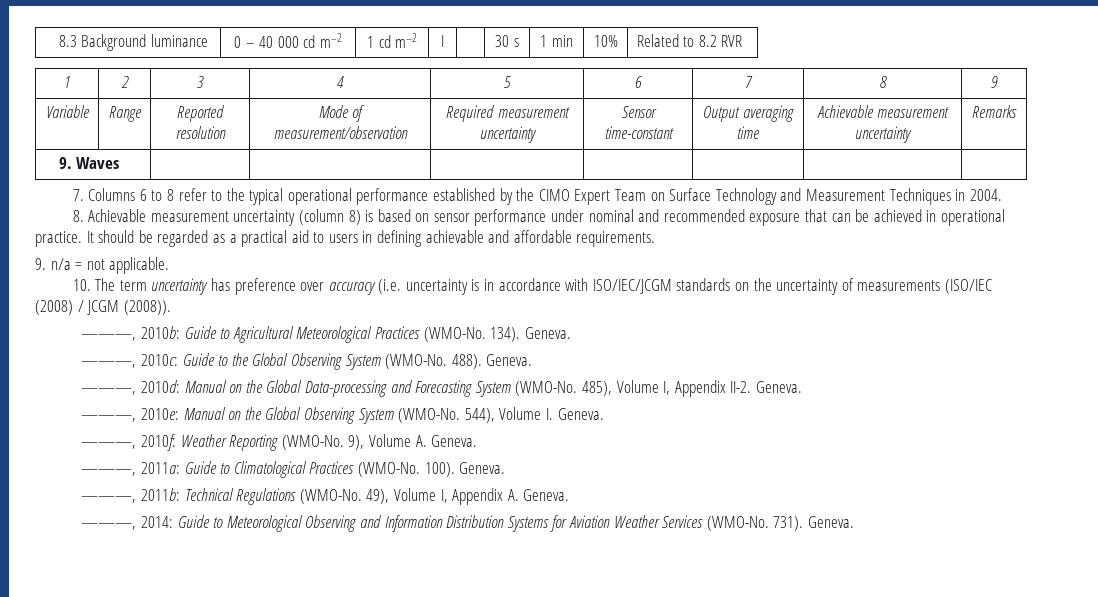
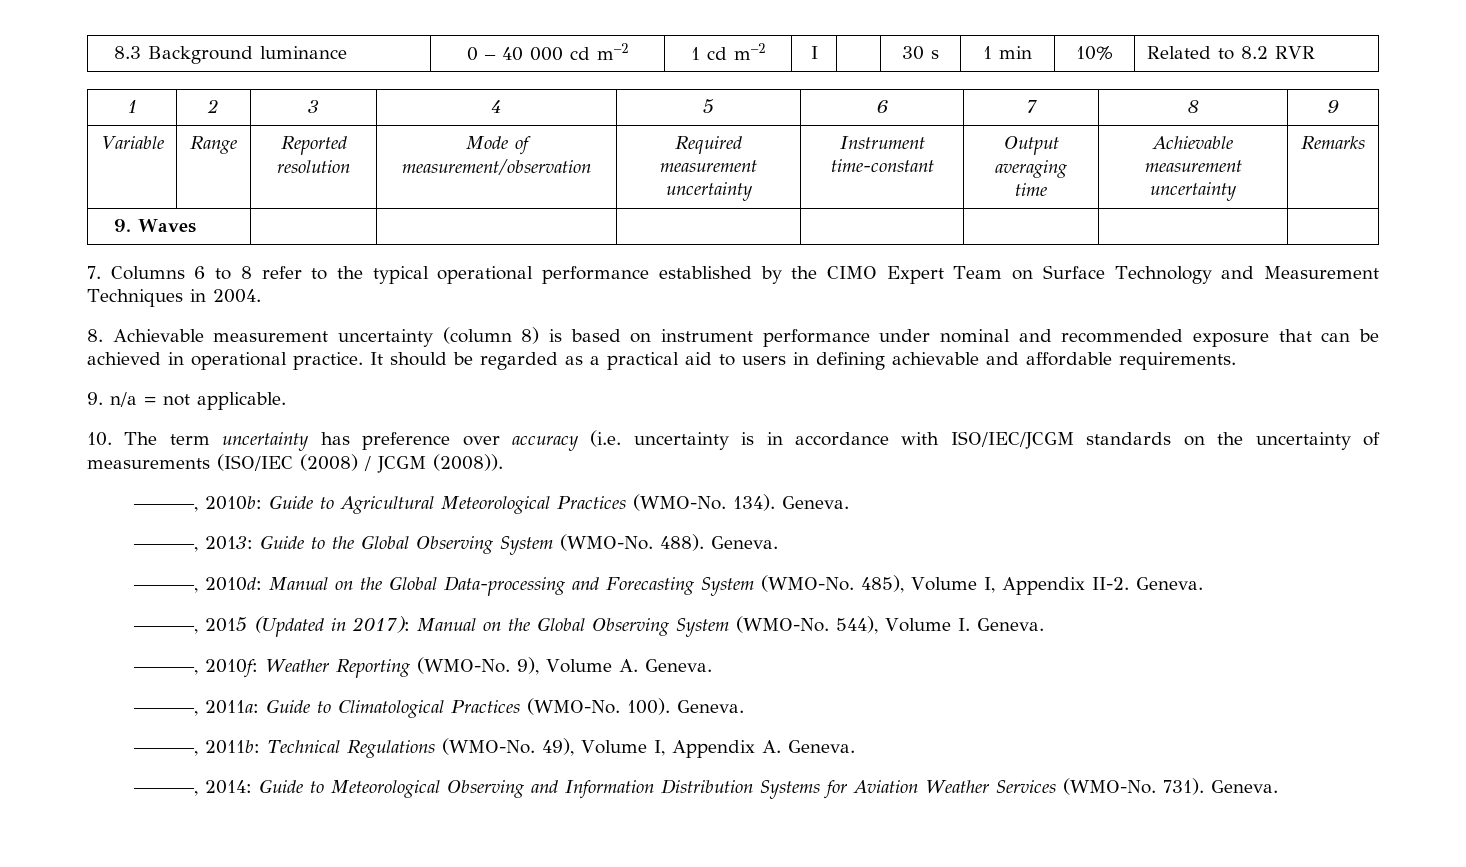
- Variable | Range | Reported resolution | Mode of measurement/observation | Required measurement uncertainty | Sensor time-constant | Output averaging time | Achievable measurement uncertainty | Remarks
+ Variable | Range | Reported resolution | Mode of measurement/observation | Required measurement uncertainty | Instrument time-constant | Output averaging time | Achievable measurement uncertainty | Remarks
- 8. Achievable measurement uncertainty (column 8) is based on sensor performance under nominal and recommended exposure that can be achieved in operational practice.
+ 8. Achievable measurement uncertainty (column 8) is based on instrument performance under nominal and recommended exposure that can be achieved in operational practice.
- ———, 2010c: Guide to the Global Observing System (WMO-No.
+ ———, 2013: Guide to the Global Observing System (WMO-No.
- ———, 2010e: Manual on the Global Observing System (WMO-No.
+ ———, 2015 (Updated in 2017): Manual on the Global Observing System (WMO-No.

